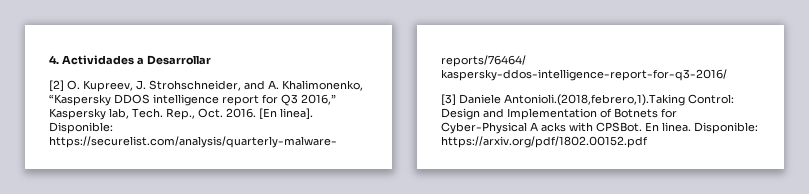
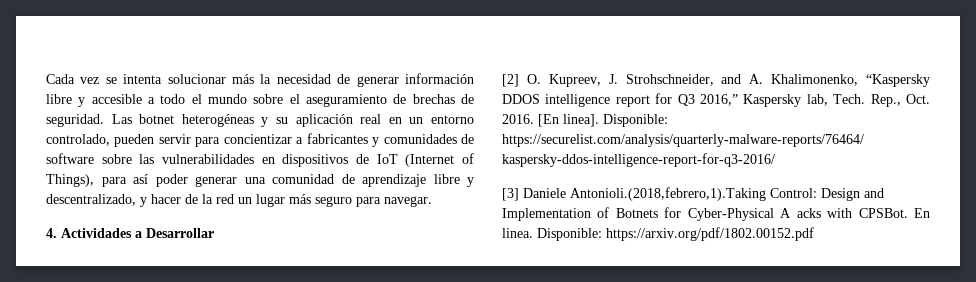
+ Cada vez se intenta solucionar más la necesidad de generar información libre y accesible a todo el mundo sobre el aseguramiento de brechas de seguridad. Las botnet heterogéneas y su aplicación real en un entorno controlado, pueden servir para concientizar a fabricantes y comunidades de software sobre las vulnerabilidades en dispositivos de IoT (Internet of Things), para así poder generar una comunidad de aprendizaje libre y descentralizado, y hacer de la red un lugar más seguro para navegar.

